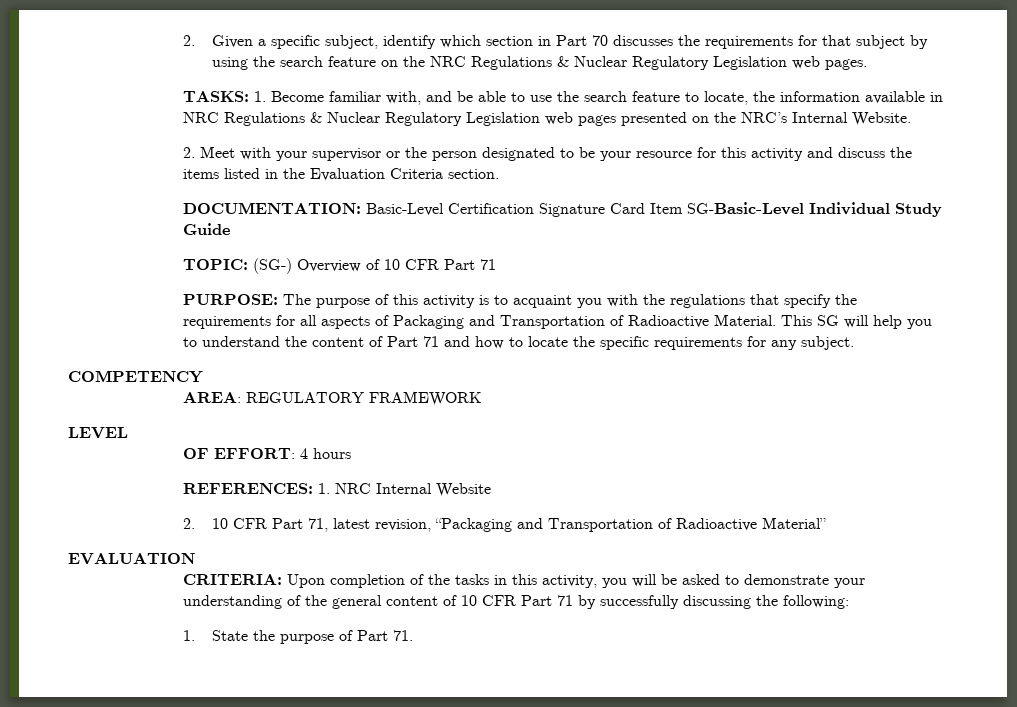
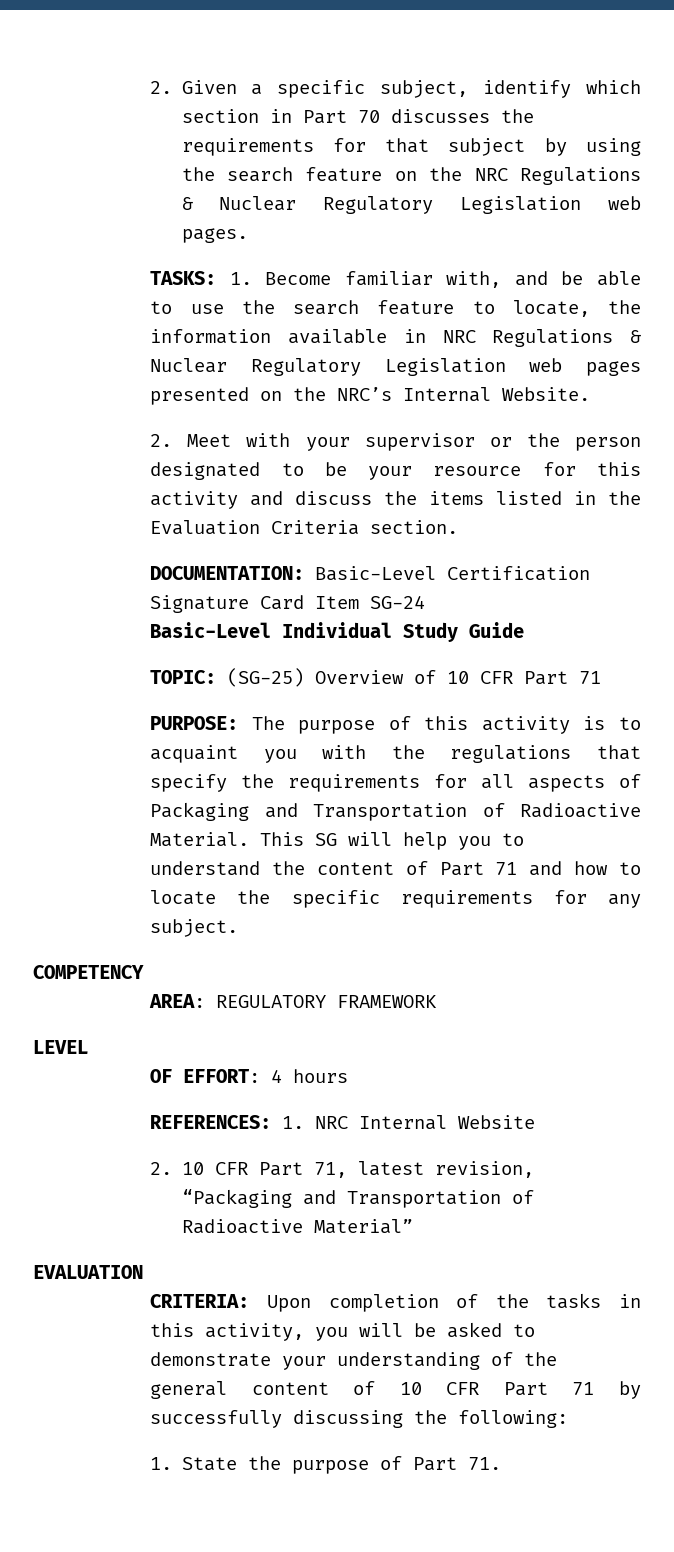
- DOCUMENTATION: Basic-Level Certification Signature Card Item SG-Basic-Level Individual Study Guide
+ DOCUMENTATION: Basic-Level Certification Signature Card Item SG-24
+ Basic-Level Individual Study Guide
- TOPIC: (SG-) Overview of 10 CFR Part 71
+ TOPIC: (SG-25) Overview of 10 CFR Part 71

